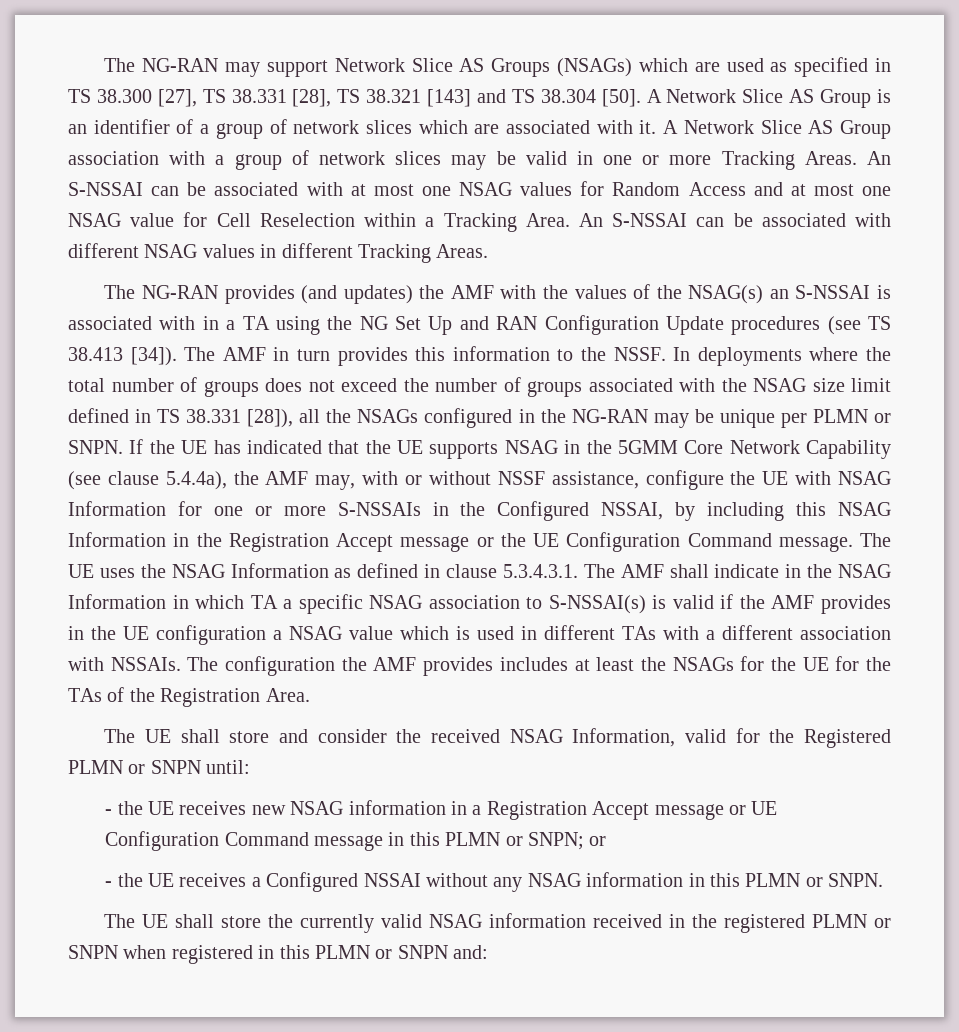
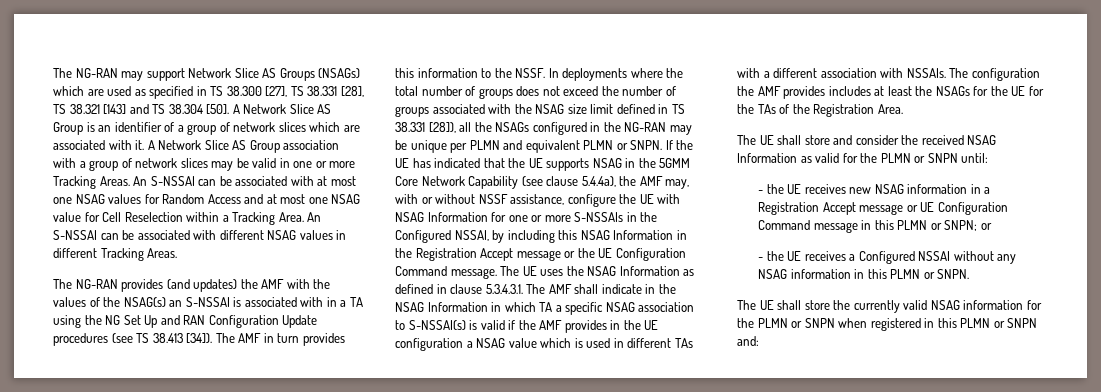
- In deployments where the total number of groups does not exceed the number of groups associated with the NSAG size limit defined in TS 38.331 [28]), all the NSAGs configured in the NG-RAN may be unique per PLMN or SNPN.
+ In deployments where the total number of groups does not exceed the number of groups associated with the NSAG size limit defined in TS 38.331 [28]), all the NSAGs configured in the NG-RAN may be unique per PLMN and equivalent PLMN or SNPN.
- The UE shall store and consider the received NSAG Information, valid for the Registered PLMN or SNPN until:
+ The UE shall store and consider the received NSAG Information as valid for the PLMN or SNPN until:
- The UE shall store the currently valid NSAG information received in the registered PLMN or SNPN when registered in this PLMN or SNPN and:
+ The UE shall store the currently valid NSAG information for the PLMN or SNPN when registered in this PLMN or SNPN and:

